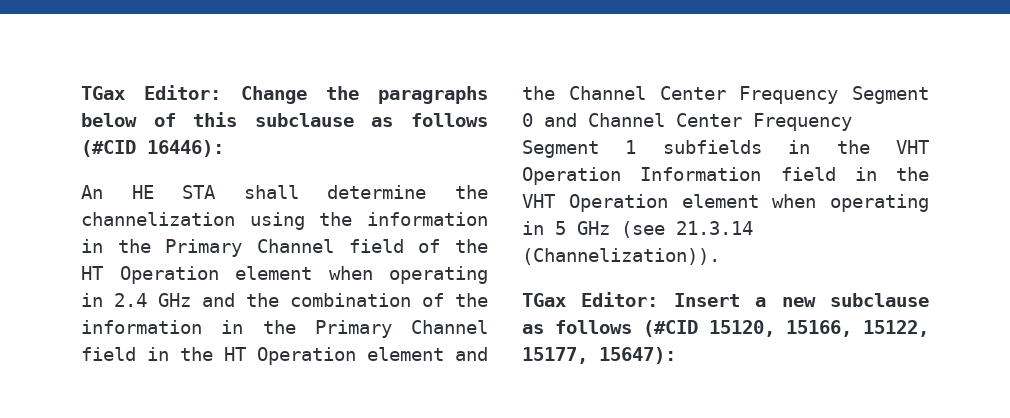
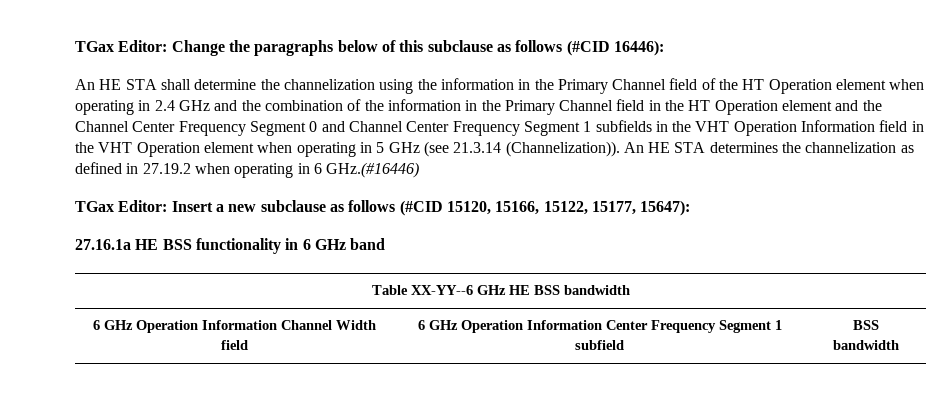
+ An HE STA determines the channelization as defined in 27.19.2 when operating in 6 GHz.(#16446)
+ 27.16.1a HE BSS functionality in 6 GHz band
+ Table XX-YY--6 GHz HE BSS bandwidth
+ 6 GHz Operation Information Channel Width field | 6 GHz Operation Information Center Frequency Segment 1 subfield | BSS bandwidth

